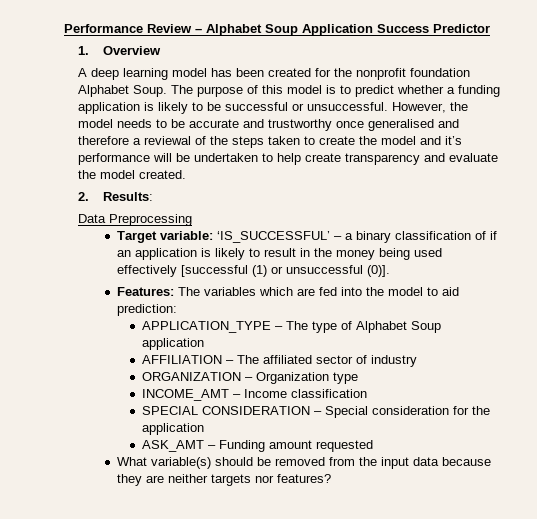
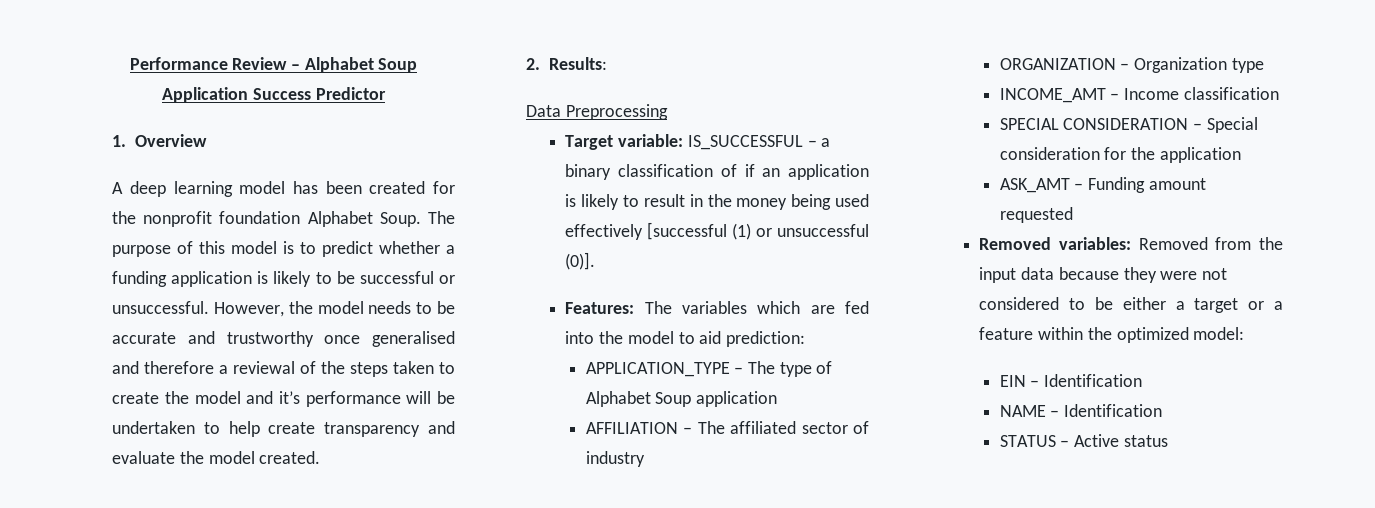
- Target variable: ‘IS_SUCCESSFUL’ – a binary classification of if an application is likely to result in the money being used effectively [successful (1) or unsuccessful (0)].
+ Target variable: IS_SUCCESSFUL – a binary classification of if an application is likely to result in the money being used effectively [successful (1) or unsuccessful (0)].
- What variable(s) should be removed from the input data because they are neither targets nor features?
+ Removed variables: Removed from the input data because they were not considered to be either a target or a feature within the optimized model:
+ EIN – Identification
+ NAME – Identification
+ STATUS – Active status

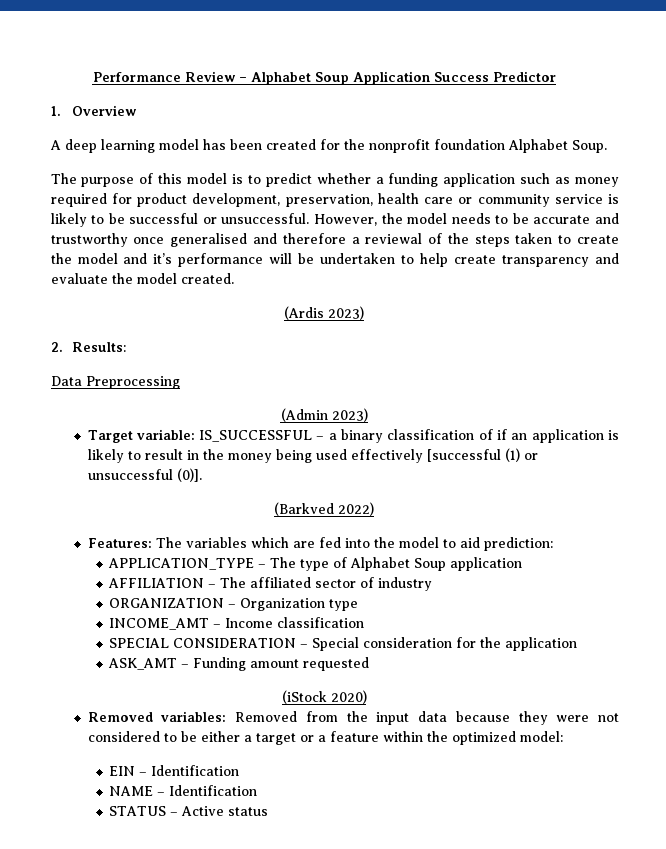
- A deep learning model has been created for the nonprofit foundation Alphabet Soup. The purpose of this model is to predict whether a funding application is likely to be successful or unsuccessful.
+ A deep learning model has been created for the nonprofit foundation Alphabet Soup.
+ The purpose of this model is to predict whether a funding application such as money required for product development, preservation, health care or community service is likely to be successful or unsuccessful.
+ (Ardis 2023)
+ (Admin 2023)
+ (Barkved 2022)
+ (iStock 2020)

